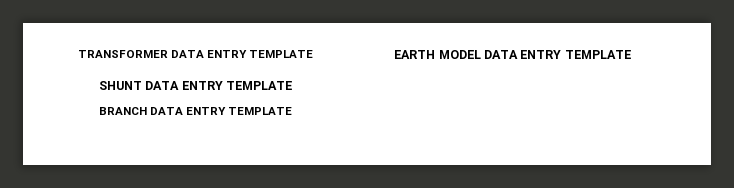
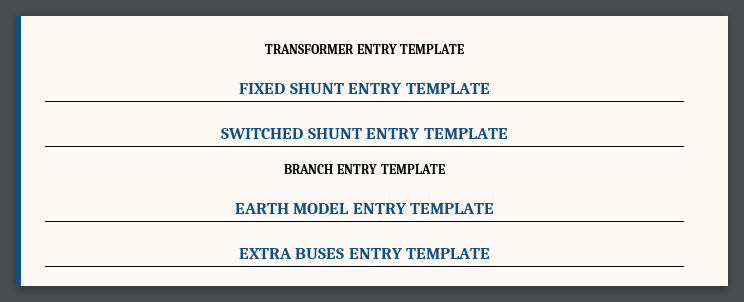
- TRANSFORMER DATA ENTRY TEMPLATE
- SHUNT DATA ENTRY TEMPLATE
+ TRANSFORMER ENTRY TEMPLATE
+ FIXED SHUNT ENTRY TEMPLATE
+ SWITCHED SHUNT ENTRY TEMPLATE
- BRANCH DATA ENTRY TEMPLATE
+ BRANCH ENTRY TEMPLATE
- EARTH MODEL DATA ENTRY TEMPLATE
+ EARTH MODEL ENTRY TEMPLATE
+ EXTRA BUSES ENTRY TEMPLATE

